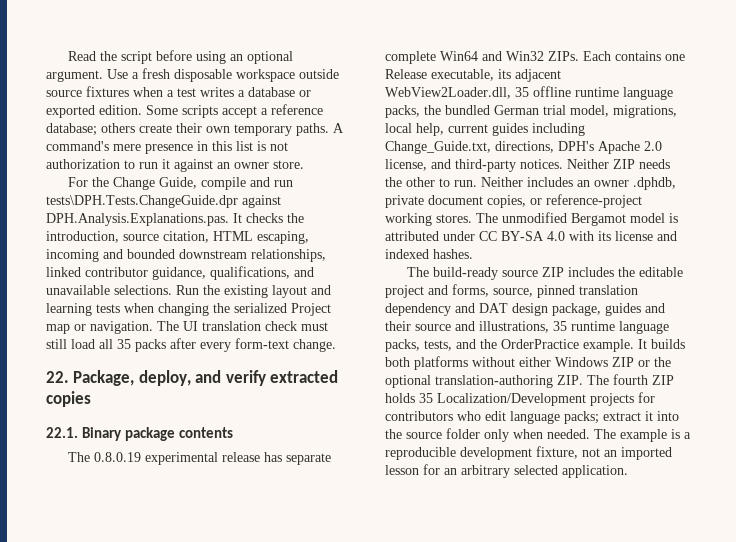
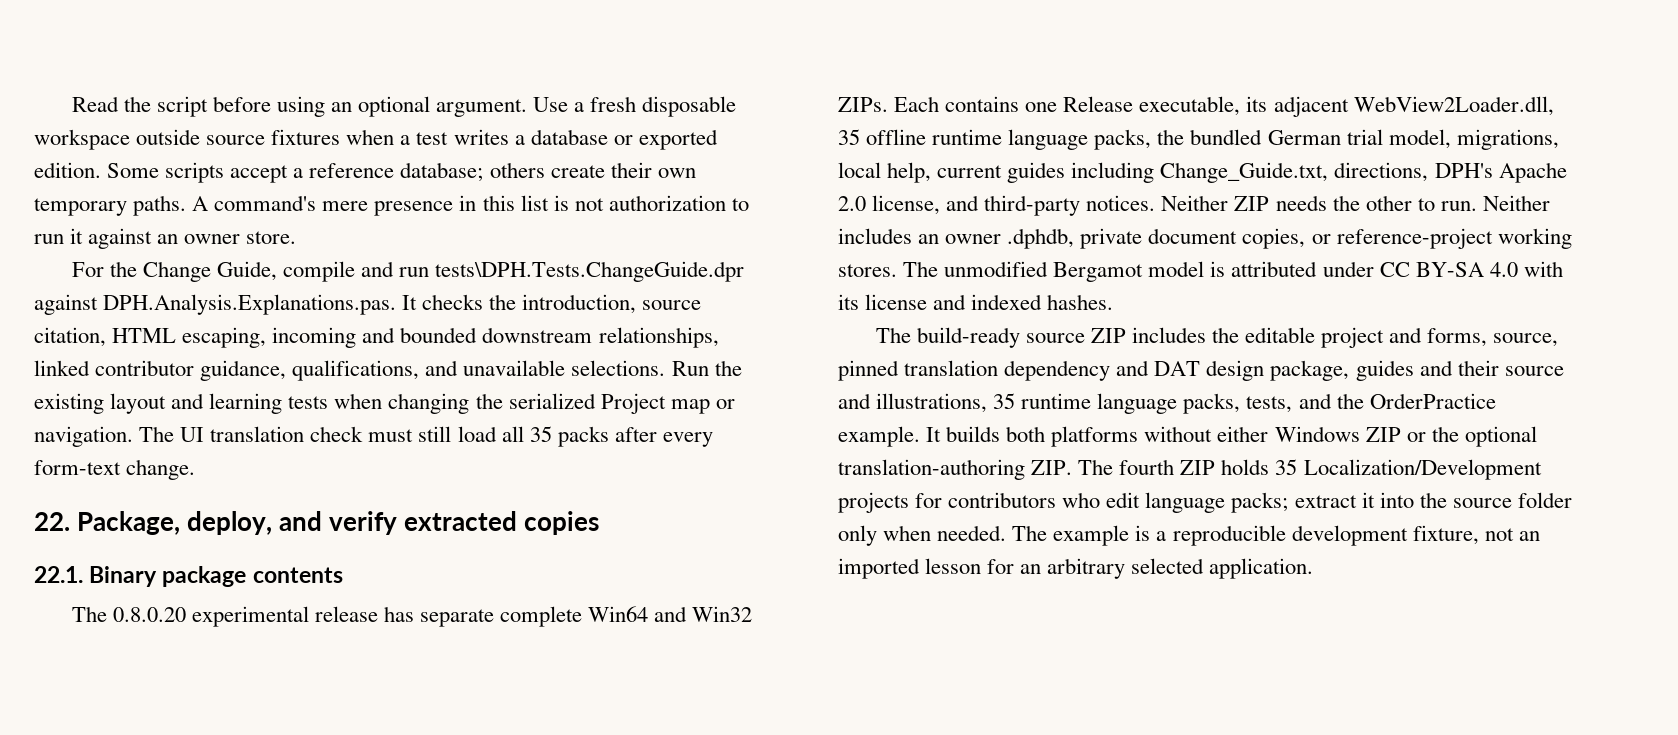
- The 0.8.0.19 experimental release has separate complete Win64 and Win32 ZIPs.
+ The 0.8.0.20 experimental release has separate complete Win64 and Win32 ZIPs.

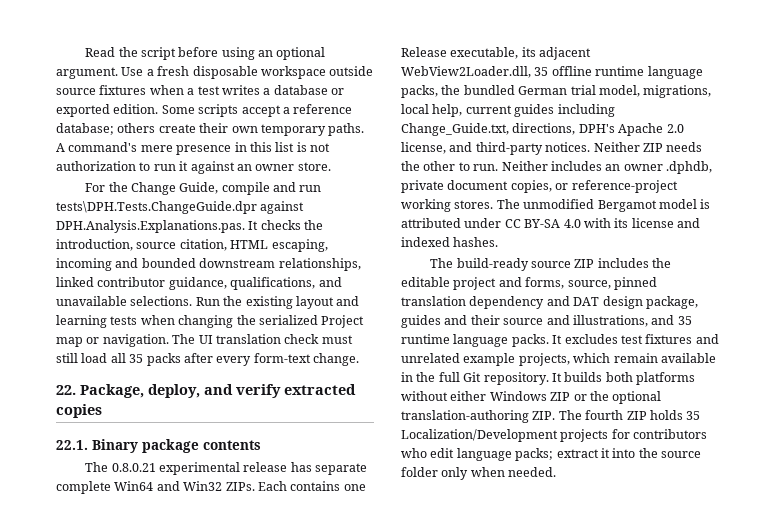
- The 0.8.0.20 experimental release has separate complete Win64 and Win32 ZIPs.
+ The 0.8.0.21 experimental release has separate complete Win64 and Win32 ZIPs.
- The build-ready source ZIP includes the editable project and forms, source, pinned translation dependency and DAT design package, guides and their source and illustrations, 35 runtime language packs, tests, and the OrderPractice example.
+ The build-ready source ZIP includes the editable project and forms, source, pinned translation dependency and DAT design package, guides and their source and illustrations, and 35 runtime language packs. It excludes test fixtures and unrelated example projects, which remain available in the full Git repository.
- The example is a reproducible development fixture, not an imported lesson for an arbitrary selected application.

